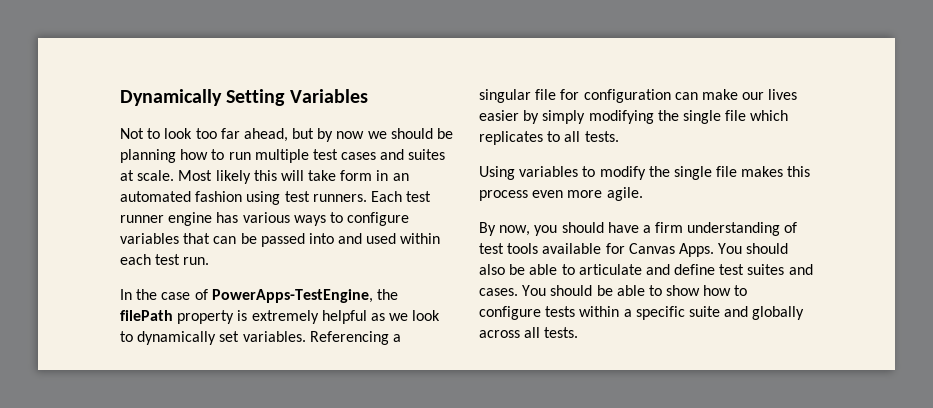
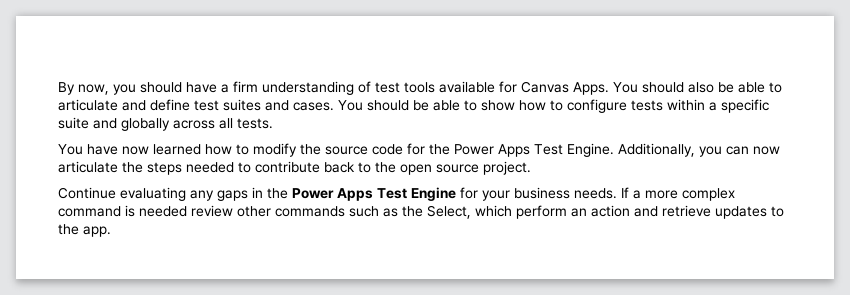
- Dynamically Setting Variables
- Not to look too far ahead, but by now we should be planning how to run multiple test cases and suites at scale. Most likely this will take form in an automated fashion using test runners. Each test runner engine has various ways to configure variables that can be passed into and used within each test run.
- In the case of PowerApps-TestEngine, the filePath property is extremely helpful as we look to dynamically set variables. Referencing a singular file for configuration can make our lives easier by simply modifying the single file which replicates to all tests.
- Using variables to modify the single file makes this process even more agile.
+ You have now learned how to modify the source code for the Power Apps Test Engine. Additionally, you can now articulate the steps needed to contribute back to the open source project.
+ Continue evaluating any gaps in the Power Apps Test Engine for your business needs. If a more complex command is needed review other commands such as the Select, which perform an action and retrieve updates to the app.

